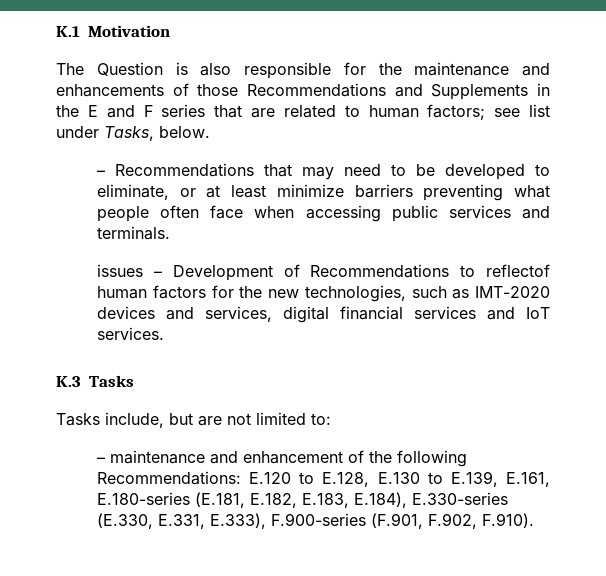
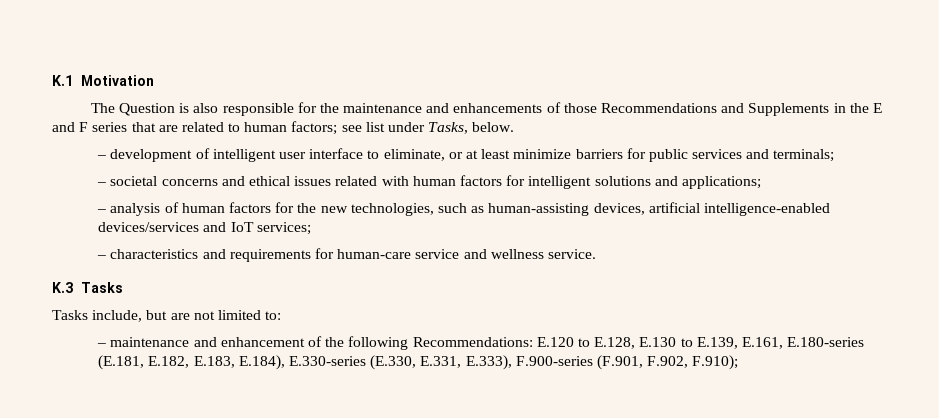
- – Recommendations that may need to be developed to eliminate, or at least minimize barriers preventing what people often face when accessing public services and terminals.
- issues – Development of Recommendations to reflectof human factors for the new technologies, such as IMT-2020 devices and services, digital financial services and IoT services.
+ – development of intelligent user interface to eliminate, or at least minimize barriers for public services and terminals;
+ – societal concerns and ethical issues related with human factors for intelligent solutions and applications;
+ – analysis of human factors for the new technologies, such as human-assisting devices, artificial intelligence-enabled devices/services and IoT services;
+ – characteristics and requirements for human-care service and wellness service.
- – maintenance and enhancement of the following Recommendations: E.120 to E.128, E.130 to E.139, E.161, E.180-series (E.181, E.182, E.183, E.184), E.330-series (E.330, E.331, E.333), F.900-series (F.901, F.902, F.910).
+ – maintenance and enhancement of the following Recommendations: E.120 to E.128, E.130 to E.139, E.161, E.180-series (E.181, E.182, E.183, E.184), E.330-series (E.330, E.331, E.333), F.900-series (F.901, F.902, F.910);

